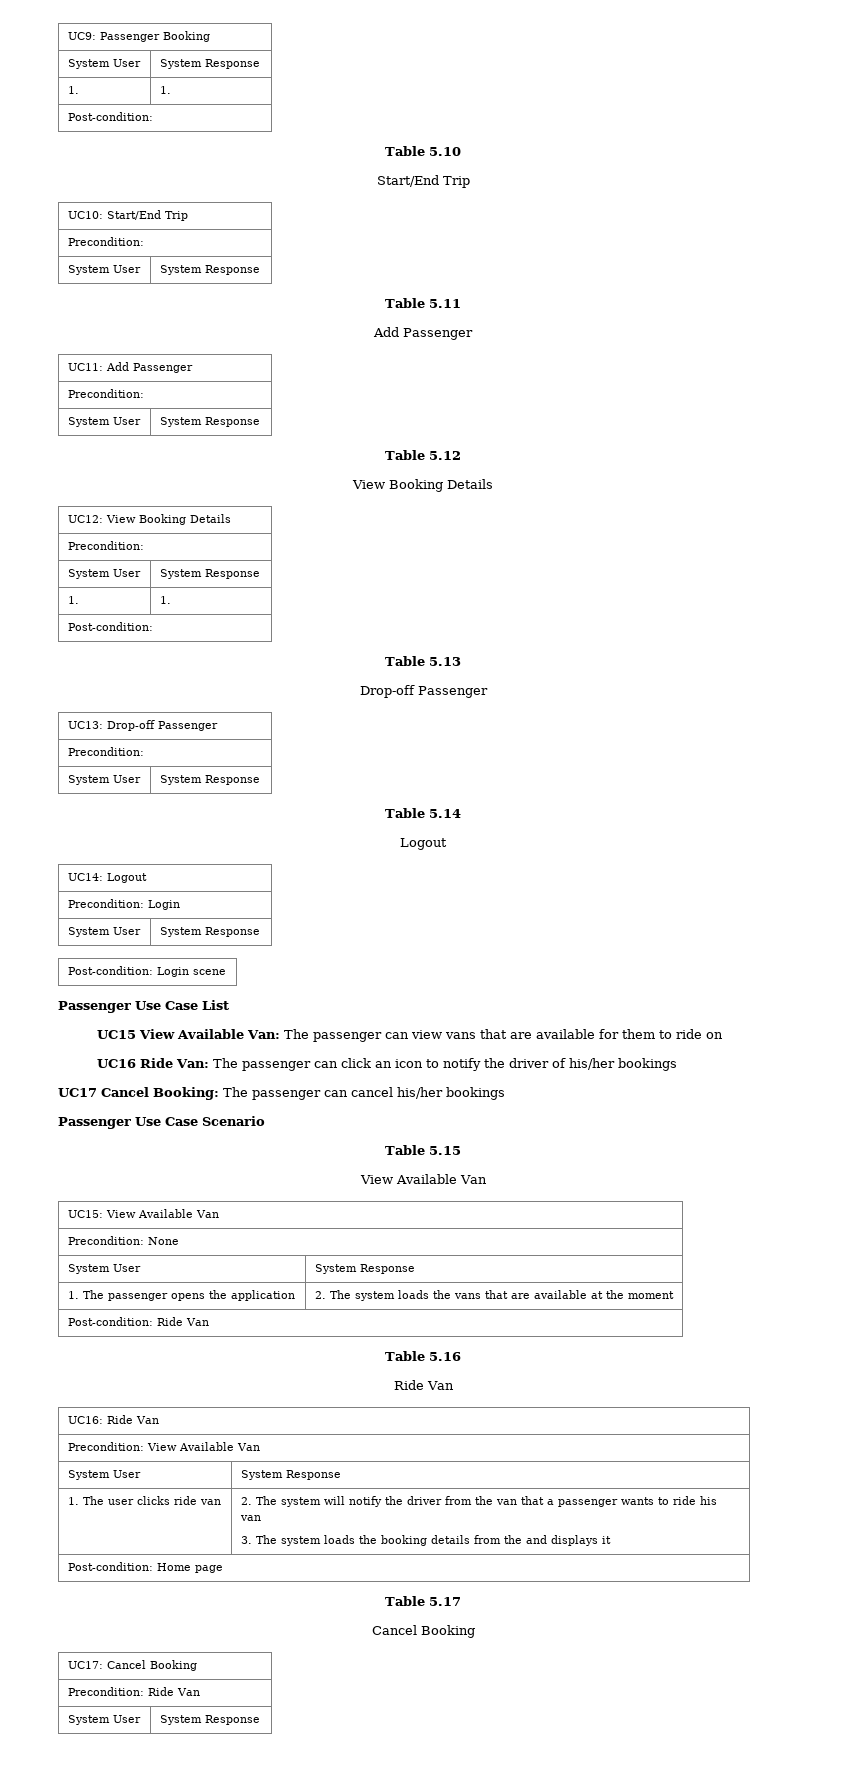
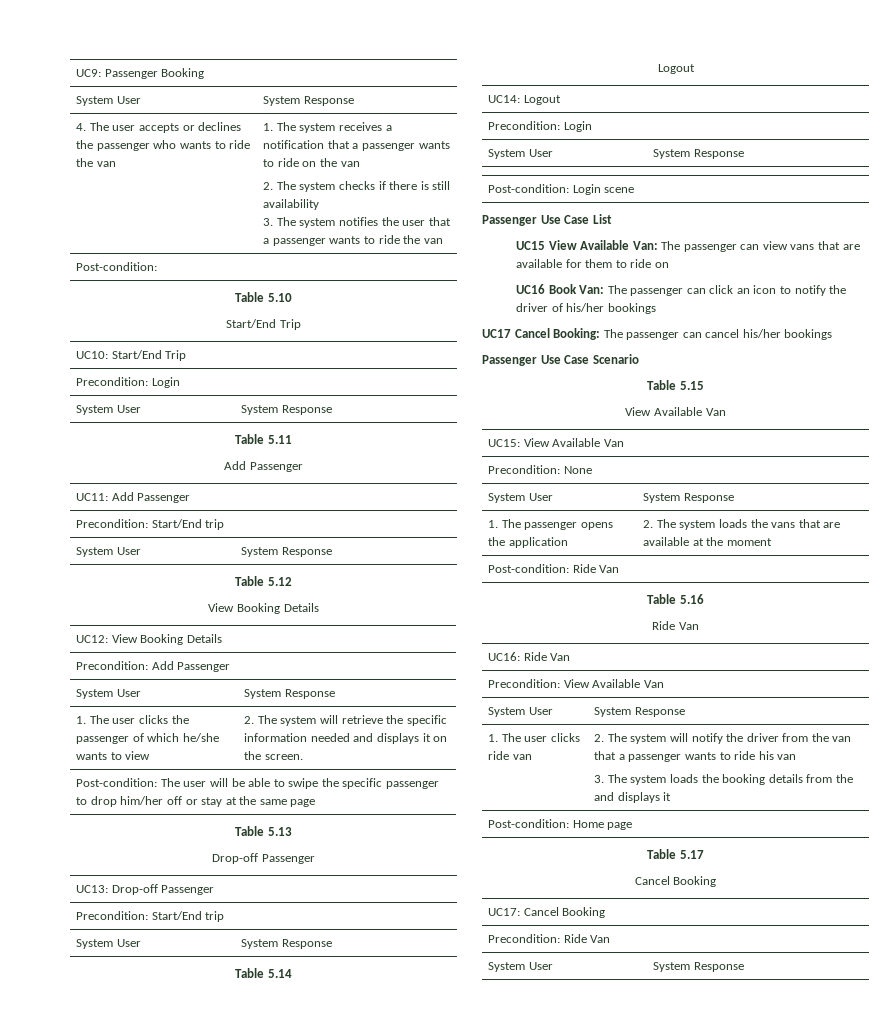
  UC9: Passenger Booking
  System User | System Response
- 1. | 1.
+ 4. The user accepts or declines the passenger who wants to ride the van | 1. The system receives a notification that a passenger wants to ride on the van
+ 2. The system checks if there is still availability
+ 3. The system notifies the user that a passenger wants to ride the van
  UC10: Start/End Trip
- Precondition:
+ Precondition: Login
  UC11: Add Passenger
- Precondition:
+ Precondition: Start/End trip
  UC12: View Booking Details
- Precondition:
+ Precondition: Add Passenger
  System User | System Response
- 1. | 1.
- Post-condition:
+ 1. The user clicks the passenger of which he/she wants to view | 2. The system will retrieve the specific information needed and displays it on the screen.
+ Post-condition: The user will be able to swipe the specific passenger to drop him/her off or stay at the same page
  UC13: Drop-off Passenger
- Precondition:
+ Precondition: Start/End trip
- UC16 Ride Van: The passenger can click an icon to notify the driver of his/her bookings
+ UC16 Book Van: The passenger can click an icon to notify the driver of his/her bookings

